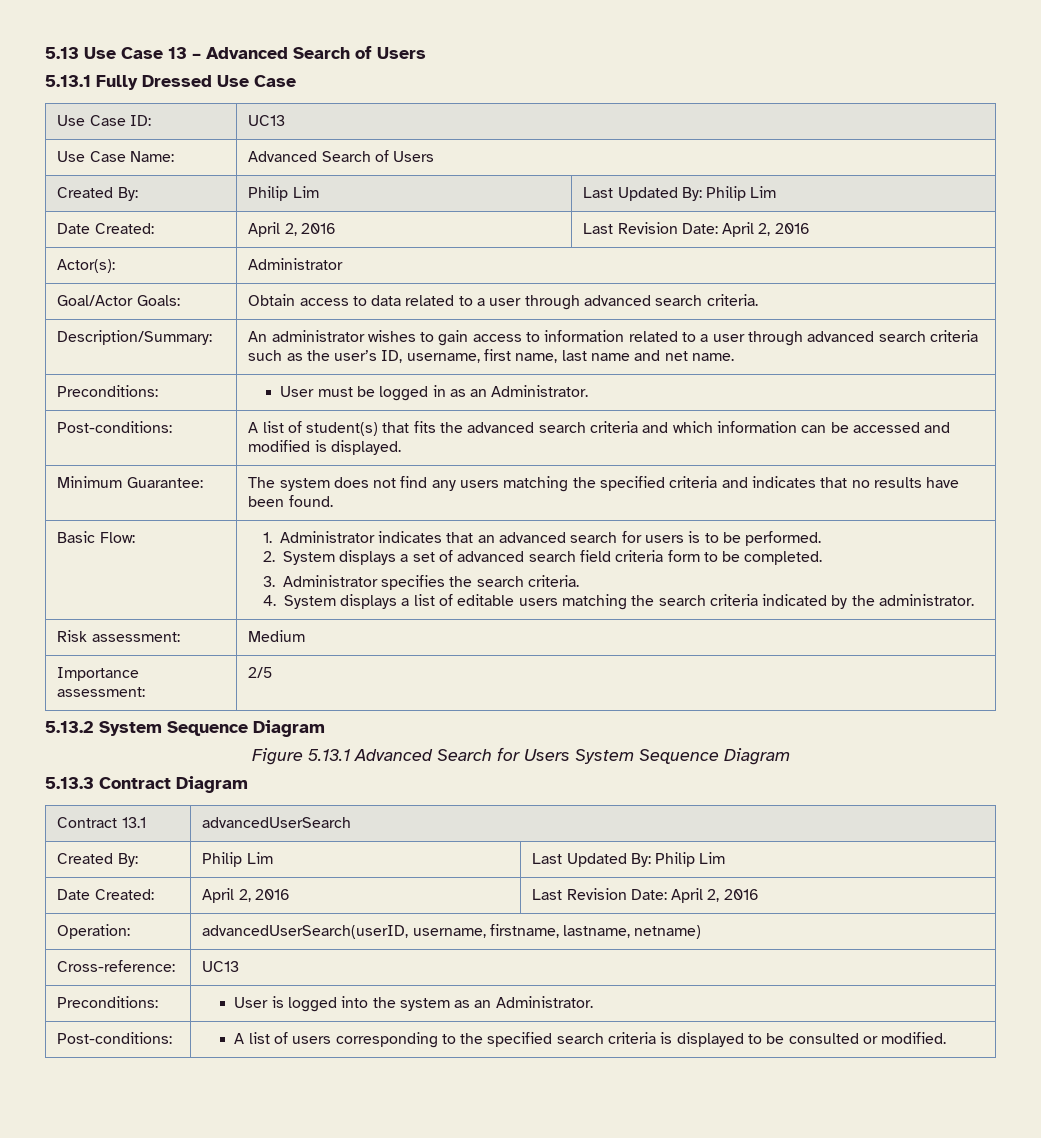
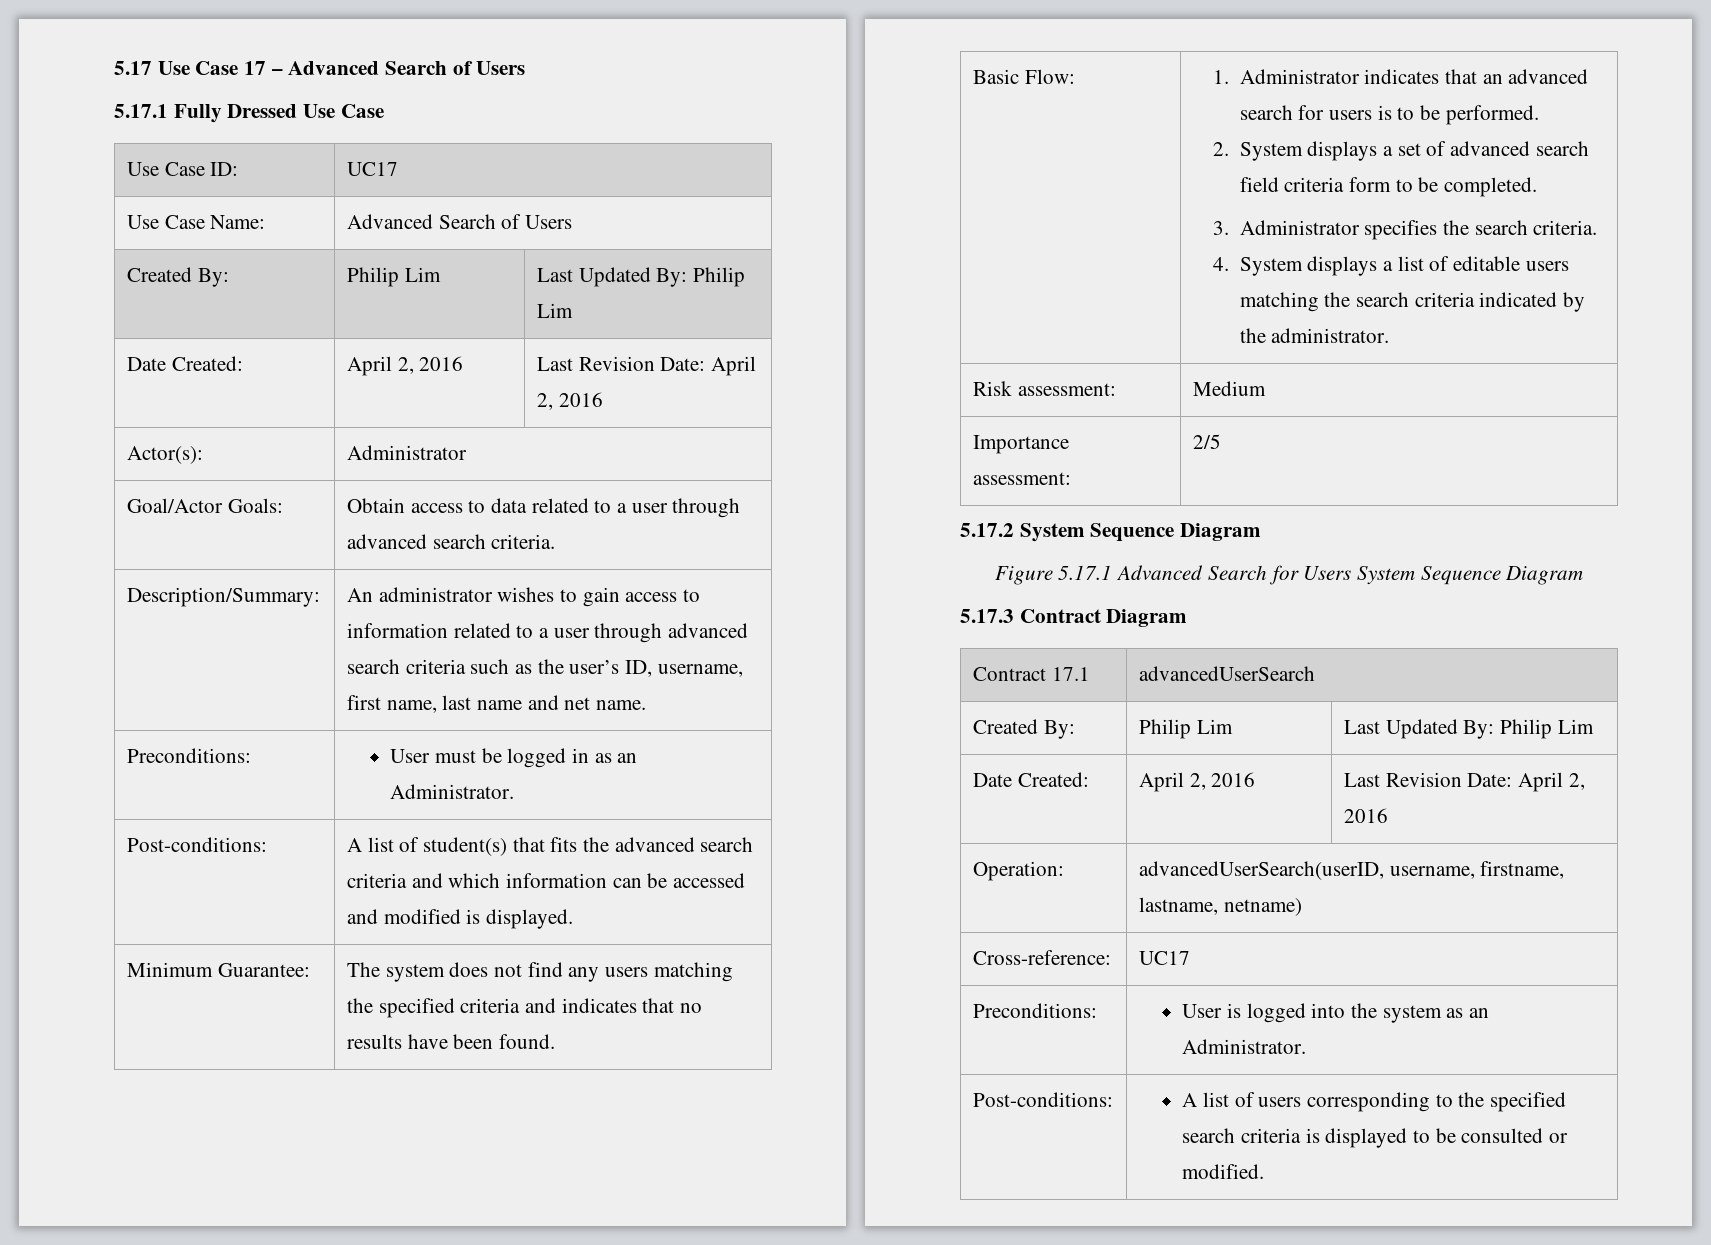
- 5.13 Use Case 13 – Advanced Search of Users
+ 5.17 Use Case 17 – Advanced Search of Users
- 5.13.1 Fully Dressed Use Case
+ 5.17.1 Fully Dressed Use Case
- Use Case ID: | UC13
+ Use Case ID: | UC17
- 5.13.2 System Sequence Diagram
+ 5.17.2 System Sequence Diagram
- Figure 5.13.1 Advanced Search for Users System Sequence Diagram
+ Figure 5.17.1 Advanced Search for Users System Sequence Diagram
- 5.13.3 Contract Diagram
+ 5.17.3 Contract Diagram
- Contract 13.1 | advancedUserSearch
+ Contract 17.1 | advancedUserSearch
- Cross-reference: | UC13
+ Cross-reference: | UC17

